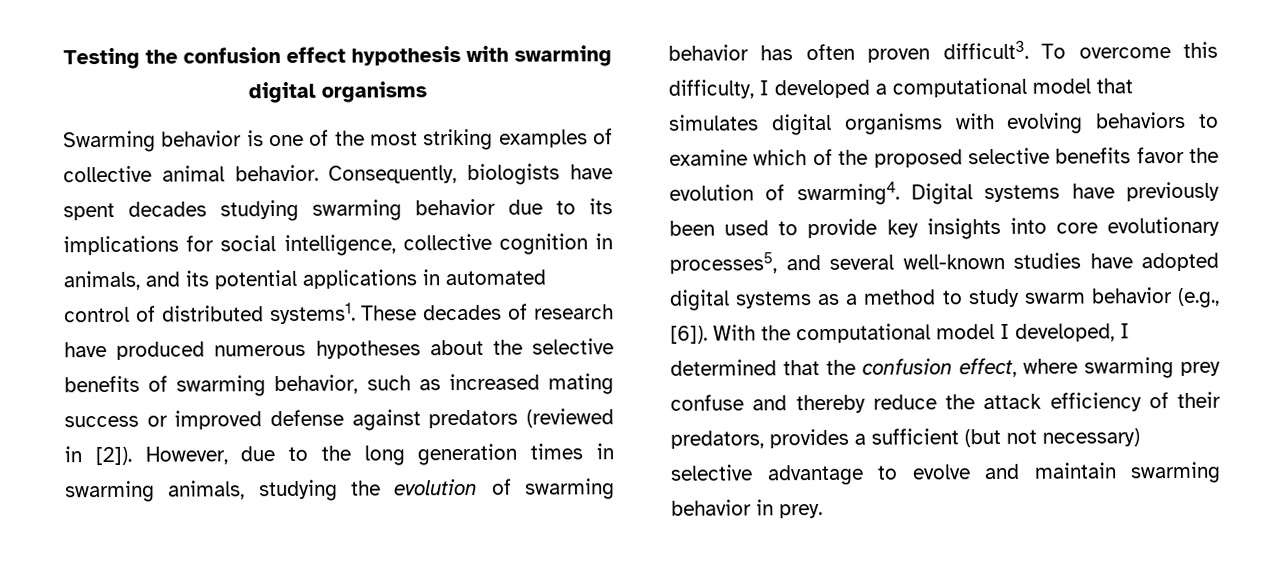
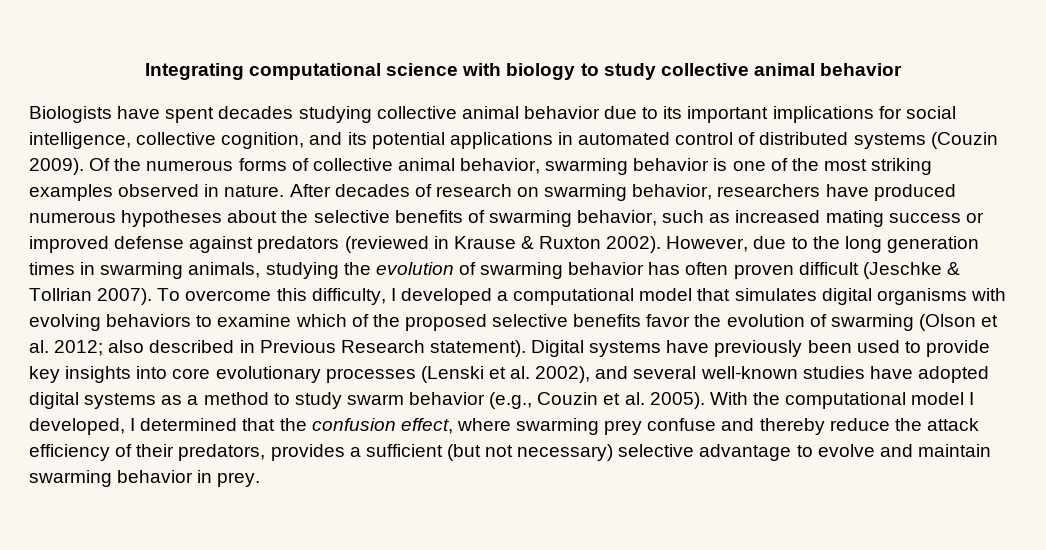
- Testing the confusion effect hypothesis with swarming digital organisms
- Swarming behavior is one of the most striking examples of collective animal behavior. Consequently, biologists have spent decades studying swarming behavior due to its implications for social intelligence, collective cognition in animals, and its potential applications in automated control of distributed systems1. These decades of research have produced numerous hypotheses about the selective benefits of swarming behavior, such as increased mating success or improved defense against predators (reviewed in [2]).
+ Integrating computational science with biology to study collective animal behavior
+ Biologists have spent decades studying collective animal behavior due to its important implications for social intelligence, collective cognition, and its potential applications in automated control of distributed systems (Couzin 2009). Of the numerous forms of collective animal behavior, swarming behavior is one of the most striking examples observed in nature. After decades of research on swarming behavior, researchers have produced numerous hypotheses about the selective benefits of swarming behavior, such as increased mating success or improved defense against predators (reviewed in Krause & Ruxton 2002).
- However, due to the long generation times in swarming animals, studying the evolution of swarming behavior has often proven difficult3.
+ However, due to the long generation times in swarming animals, studying the evolution of swarming behavior has often proven difficult (Jeschke & Tollrian 2007).
- To overcome this difficulty, I developed a computational model that simulates digital organisms with evolving behaviors to examine which of the proposed selective benefits favor the evolution of swarming4.
+ To overcome this difficulty, I developed a computational model that simulates digital organisms with evolving behaviors to examine which of the proposed selective benefits favor the evolution of swarming (Olson et al. 2012; also described in Previous Research statement).
- Digital systems have previously been used to provide key insights into core evolutionary processes5, and several well-known studies have adopted digital systems as a method to study swarm behavior (e.g., [6]).
+ Digital systems have previously been used to provide key insights into core evolutionary processes (Lenski et al. 2002), and several well-known studies have adopted digital systems as a method to study swarm behavior (e.g., Couzin et al. 2005).

